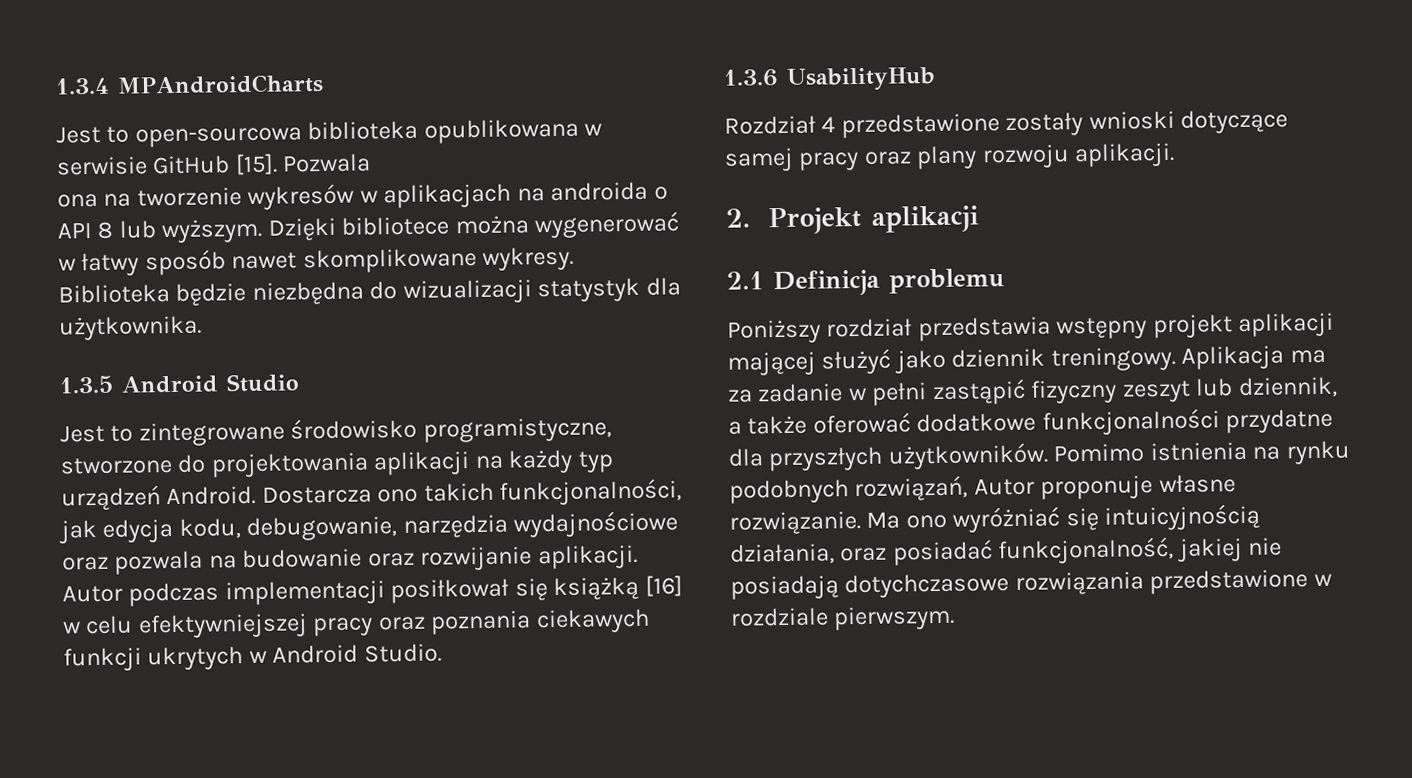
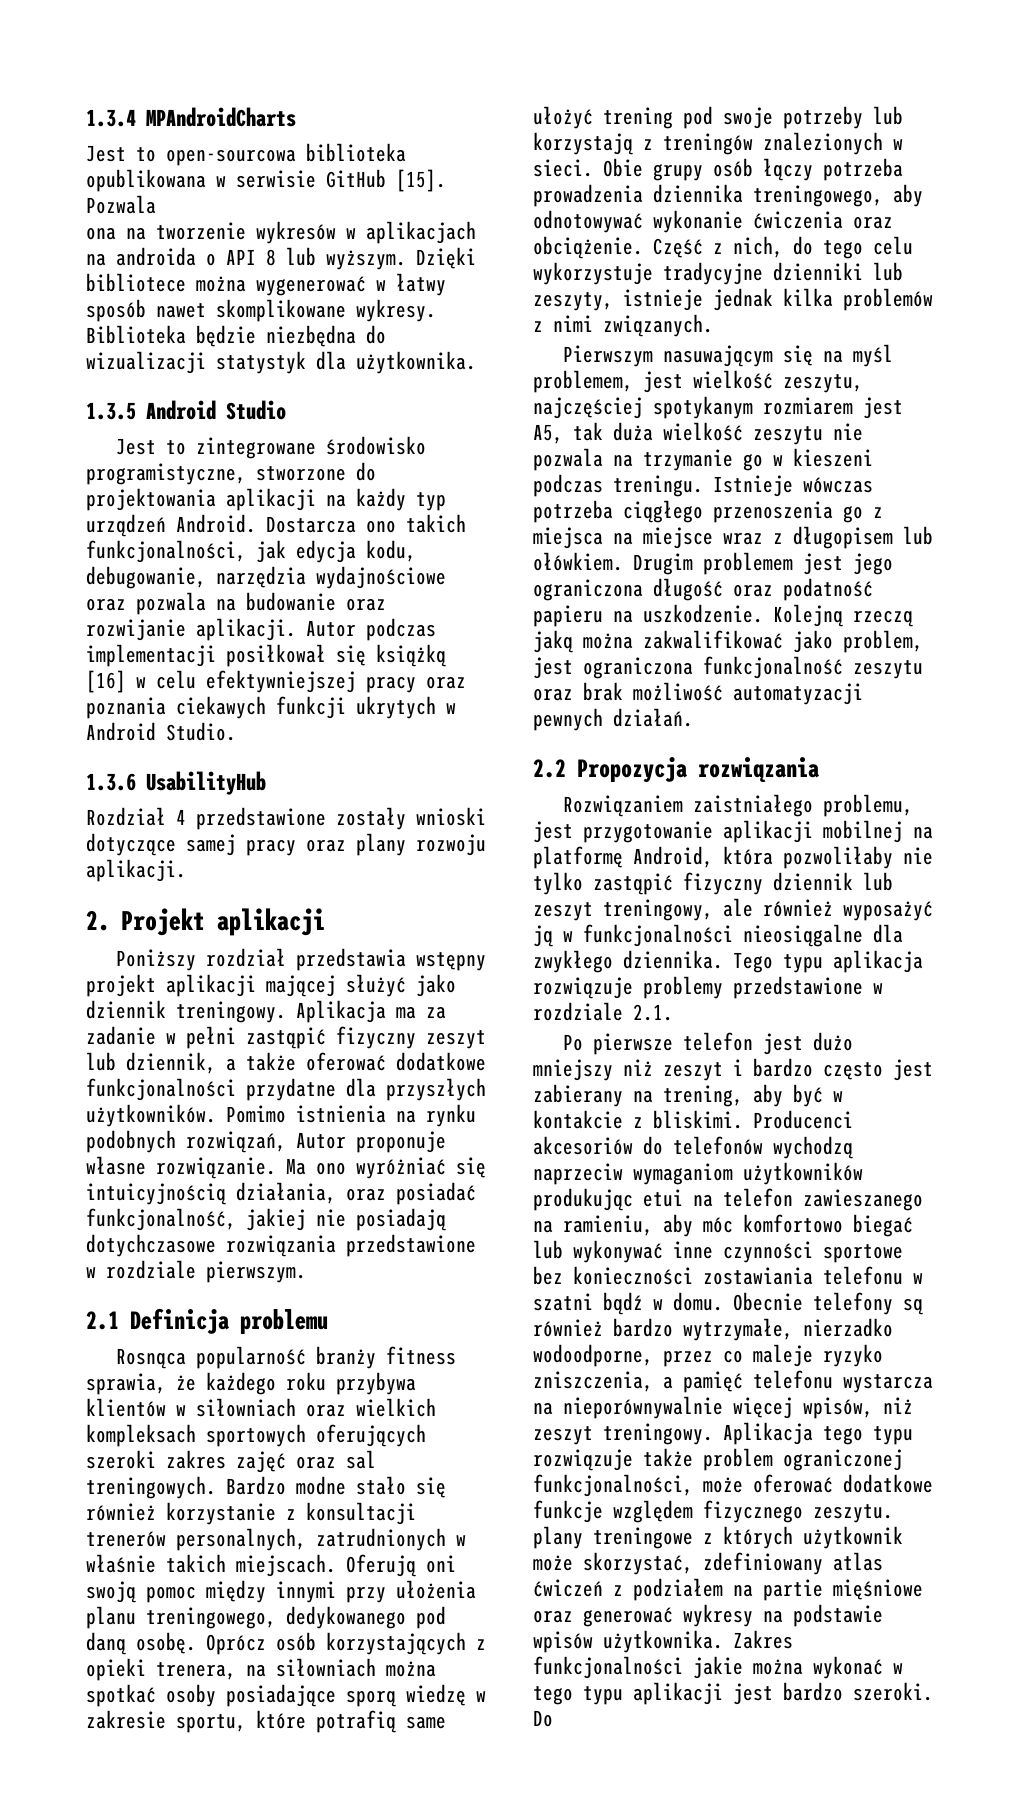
- 2.1 Definicja problemu
+ 2.1 Definicja problemu
+ Rosnąca popularność branży fitness sprawia, że każdego roku przybywa klientów w siłowniach oraz wielkich kompleksach sportowych oferujących szeroki zakres zajęć oraz sal treningowych. Bardzo modne stało się również korzystanie z konsultacji trenerów personalnych, zatrudnionych w właśnie takich miejscach. Oferują oni swoją pomoc między innymi przy ułożenia planu treningowego, dedykowanego pod daną osobę. Oprócz osób korzystających z opieki trenera, na siłowniach można spotkać osoby posiadające sporą wiedzę w zakresie sportu, które potrafią same ułożyć trening pod swoje potrzeby lub korzystają z treningów znalezionych w sieci. Obie grupy osób łączy potrzeba prowadzenia dziennika treningowego, aby odnotowywać wykonanie ćwiczenia oraz obciążenie. Część z nich, do tego celu wykorzystuje tradycyjne dzienniki lub zeszyty, istnieje jednak kilka problemów z nimi związanych.
+ Pierwszym nasuwającym się na myśl problemem, jest wielkość zeszytu, najczęściej spotykanym rozmiarem jest A5, tak duża wielkość zeszytu nie pozwala na trzymanie go w kieszeni podczas treningu. Istnieje wówczas potrzeba ciągłego przenoszenia go z miejsca na miejsce wraz z długopisem lub ołówkiem. Drugim problemem jest jego ograniczona długość oraz podatność papieru na uszkodzenie. Kolejną rzeczą jaką można zakwalifikować jako problem, jest ograniczona funkcjonalność zeszytu oraz brak możliwość automatyzacji pewnych działań.
+ 2.2 Propozycja rozwiązania
+ Rozwiązaniem zaistniałego problemu, jest przygotowanie aplikacji mobilnej na platformę Android, która pozwoliłaby nie tylko zastąpić fizyczny dziennik lub zeszyt treningowy, ale również wyposażyć ją w funkcjonalności nieosiągalne dla zwykłego dziennika. Tego typu aplikacja rozwiązuje problemy przedstawione w rozdziale 2.1.
+ Po pierwsze telefon jest dużo mniejszy niż zeszyt i bardzo często jest zabierany na trening, aby być w kontakcie z bliskimi. Producenci akcesoriów do telefonów wychodzą naprzeciw wymaganiom użytkowników produkując etui na telefon zawieszanego na ramieniu, aby móc komfortowo biegać lub wykonywać inne czynności sportowe bez konieczności zostawiania telefonu w szatni bądź w domu. Obecnie telefony są również bardzo wytrzymałe, nierzadko wodoodporne, przez co maleje ryzyko zniszczenia, a pamięć telefonu wystarcza na nieporównywalnie więcej wpisów, niż zeszyt treningowy. Aplikacja tego typu rozwiązuje także problem ograniczonej funkcjonalności, może oferować dodatkowe funkcje względem fizycznego zeszytu. plany treningowe z których użytkownik może skorzystać, zdefiniowany atlas ćwiczeń z podziałem na partie mięśniowe oraz generować wykresy na podstawie wpisów użytkownika. Zakres funkcjonalności jakie można wykonać w tego typu aplikacji jest bardzo szeroki. Do

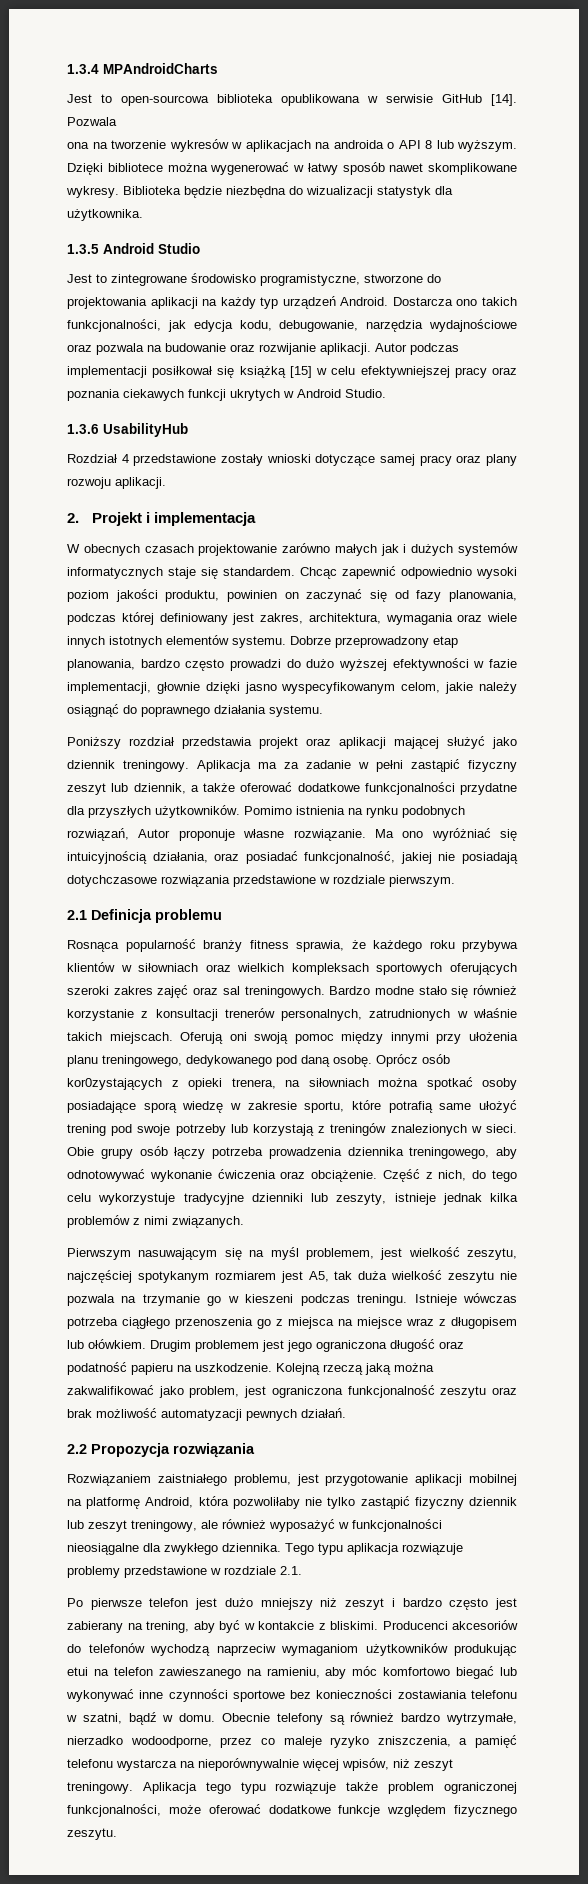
- Jest to open-sourcowa biblioteka opublikowana w serwisie GitHub [15].
+ Jest to open-sourcowa biblioteka opublikowana w serwisie GitHub [14].
- Autor podczas implementacji posiłkował się książką [16] w celu efektywniejszej pracy oraz poznania ciekawych funkcji ukrytych w Android Studio.
+ Autor podczas implementacji posiłkował się książką [15] w celu efektywniejszej pracy oraz poznania ciekawych funkcji ukrytych w Android Studio.
- 2. Projekt aplikacji
+ 2. Projekt i implementacja
+ W obecnych czasach projektowanie zarówno małych jak i dużych systemów informatycznych staje się standardem. Chcąc zapewnić odpowiednio wysoki poziom jakości produktu, powinien on zaczynać się od fazy planowania, podczas której definiowany jest zakres, architektura, wymagania oraz wiele innych istotnych elementów systemu. Dobrze przeprowadzony etap planowania, bardzo często prowadzi do dużo wyższej efektywności w fazie implementacji, głownie dzięki jasno wyspecyfikowanym celom, jakie należy osiągnąć do poprawnego działania systemu.
- Poniższy rozdział przedstawia wstępny projekt aplikacji mającej służyć jako dziennik treningowy.
+ Poniższy rozdział przedstawia projekt oraz aplikacji mającej służyć jako dziennik treningowy.
- Oprócz osób korzystających z opieki trenera, na siłowniach można spotkać osoby posiadające sporą wiedzę w zakresie sportu, które potrafią same ułożyć trening pod swoje potrzeby lub korzystają z treningów znalezionych w sieci.
+ Oprócz osób kor0zystających z opieki trenera, na siłowniach można spotkać osoby posiadające sporą wiedzę w zakresie sportu, które potrafią same ułożyć trening pod swoje potrzeby lub korzystają z treningów znalezionych w sieci.
- Rozwiązaniem zaistniałego problemu, jest przygotowanie aplikacji mobilnej na platformę Android, która pozwoliłaby nie tylko zastąpić fizyczny dziennik lub zeszyt treningowy, ale również wyposażyć ją w funkcjonalności nieosiągalne dla zwykłego dziennika.
+ Rozwiązaniem zaistniałego problemu, jest przygotowanie aplikacji mobilnej na platformę Android, która pozwoliłaby nie tylko zastąpić fizyczny dziennik lub zeszyt treningowy, ale również wyposażyć w funkcjonalności nieosiągalne dla zwykłego dziennika.
- Producenci akcesoriów do telefonów wychodzą naprzeciw wymaganiom użytkowników produkując etui na telefon zawieszanego na ramieniu, aby móc komfortowo biegać lub wykonywać inne czynności sportowe bez konieczności zostawiania telefonu w szatni bądź w domu.
+ Producenci akcesoriów do telefonów wychodzą naprzeciw wymaganiom użytkowników produkując etui na telefon zawieszanego na ramieniu, aby móc komfortowo biegać lub wykonywać inne czynności sportowe bez konieczności zostawiania telefonu w szatni, bądź w domu.
- Aplikacja tego typu rozwiązuje także problem ograniczonej funkcjonalności, może oferować dodatkowe funkcje względem fizycznego zeszytu. plany treningowe z których użytkownik może skorzystać, zdefiniowany atlas ćwiczeń z podziałem na partie mięśniowe oraz generować wykresy na podstawie wpisów użytkownika. Zakres funkcjonalności jakie można wykonać w tego typu aplikacji jest bardzo szeroki. Do
+ Aplikacja tego typu rozwiązuje także problem ograniczonej funkcjonalności, może oferować dodatkowe funkcje względem fizycznego zeszytu.

